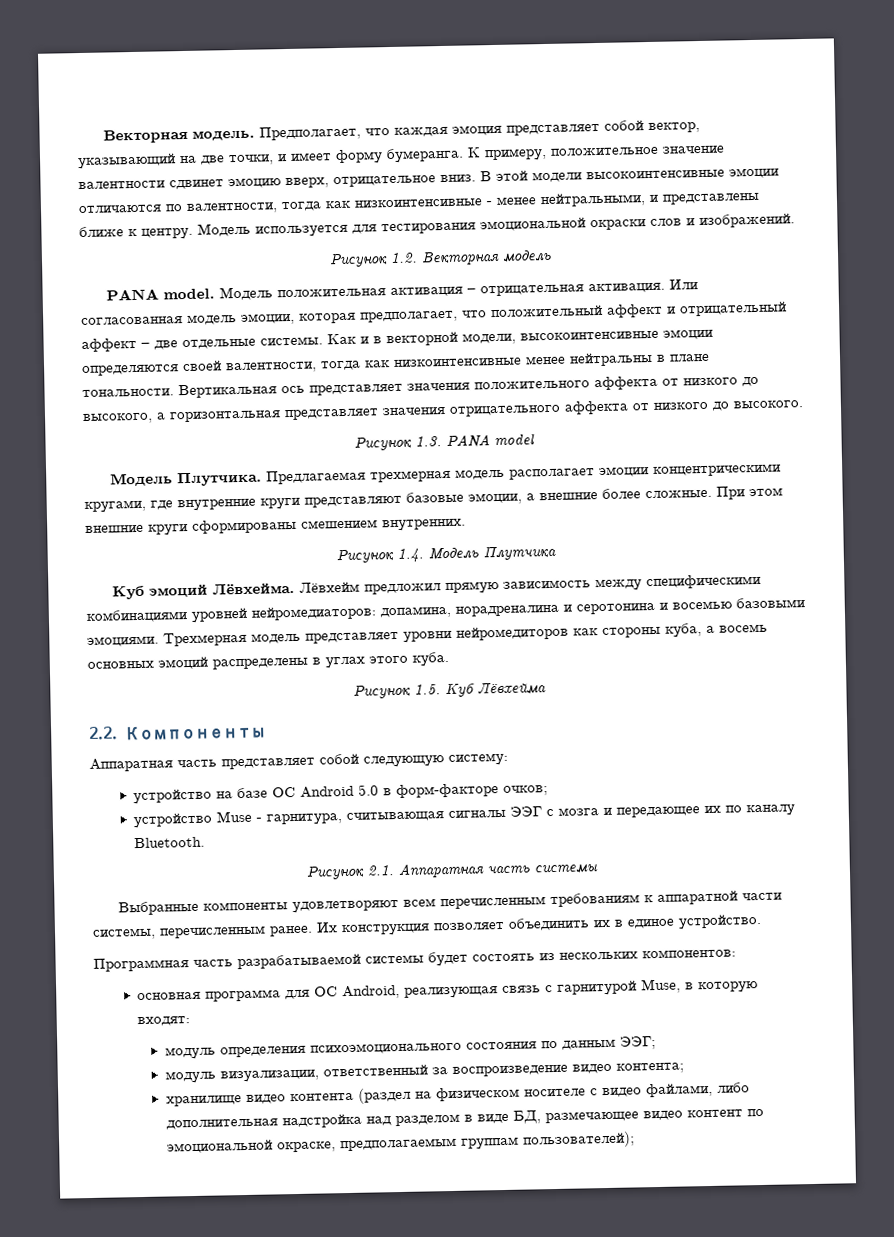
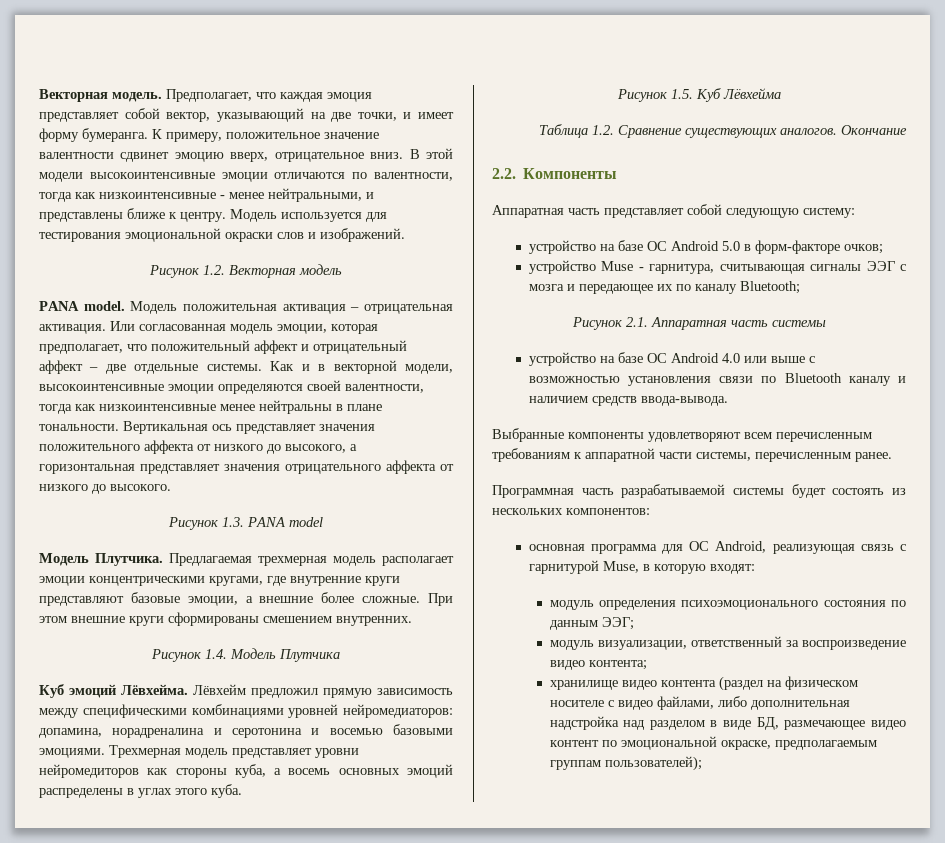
+ Таблица 1.2. Сравнение существующих аналогов. Окончание
- устройство Muse - гарнитура, считывающая сигналы ЭЭГ с мозга и передающее их по каналу Bluetooth.
+ устройство Muse - гарнитура, считывающая сигналы ЭЭГ с мозга и передающее их по каналу Bluetooth;
+ устройство на базе ОС Android 4.0 или выше с возможностью установления связи по Bluetooth каналу и наличием средств ввода-вывода.
- Их конструкция позволяет объединить их в единое устройство.

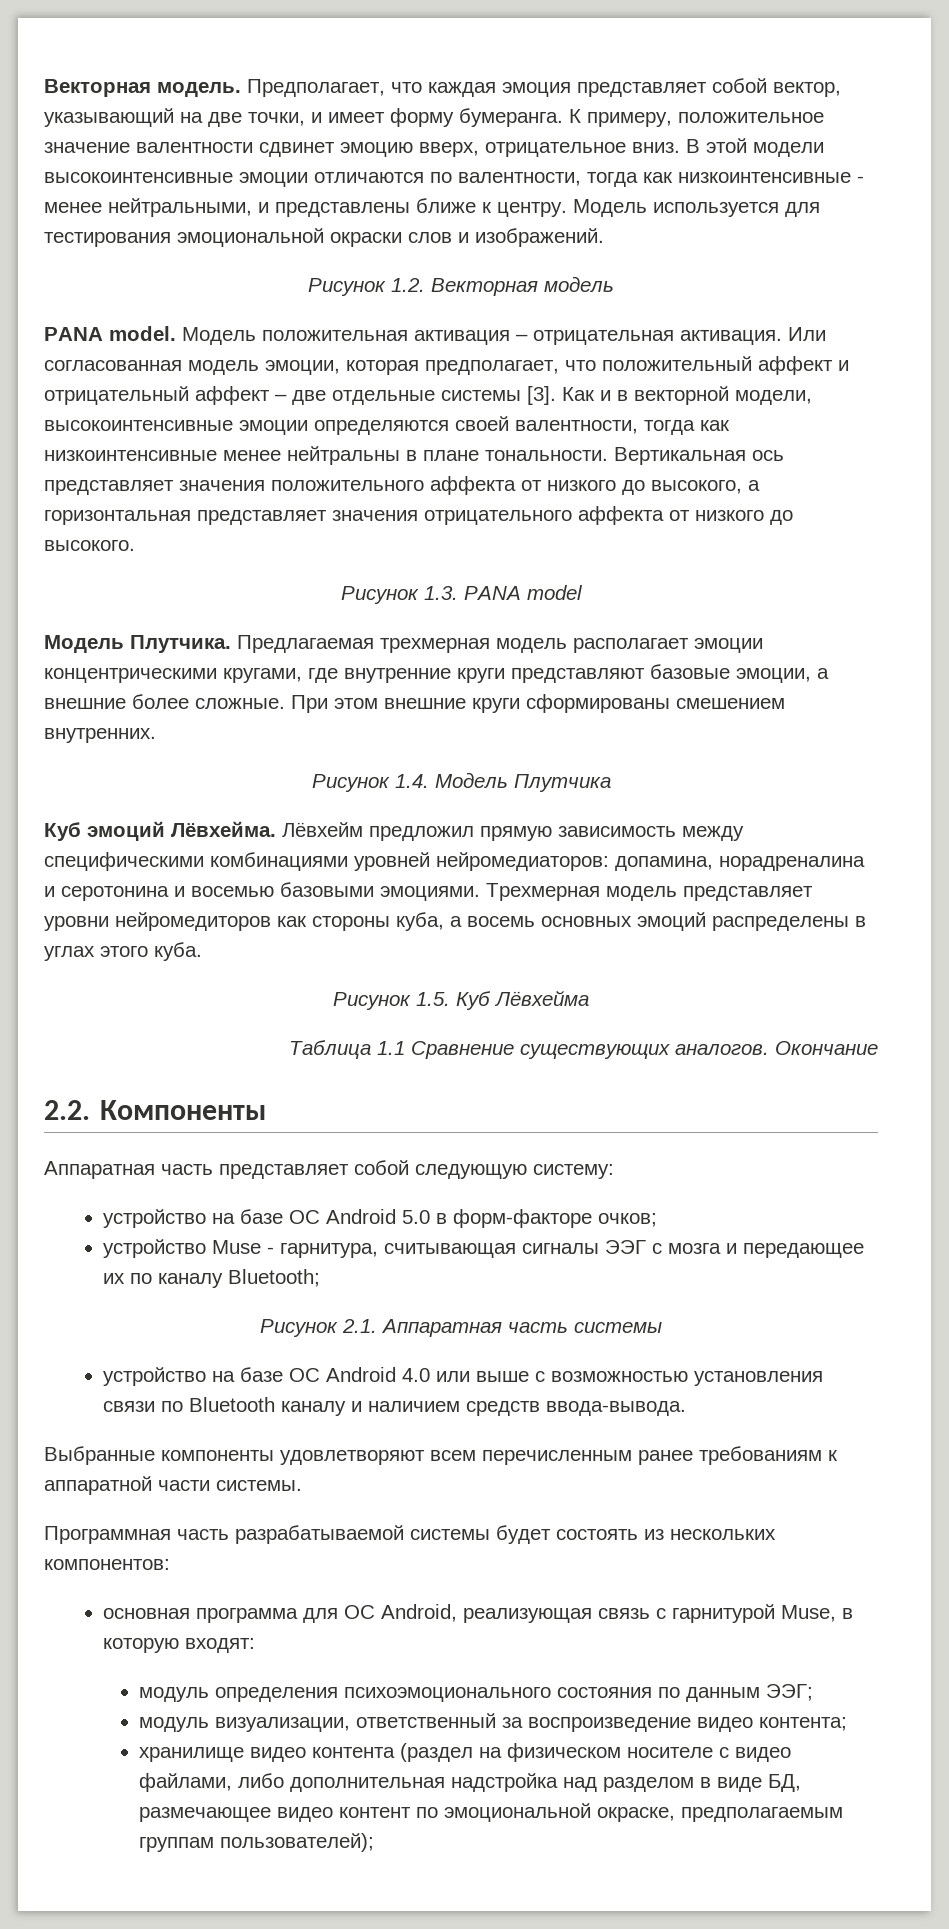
- Или согласованная модель эмоции, которая предполагает, что положительный аффект и отрицательный аффект – две отдельные системы.
+ Или согласованная модель эмоции, которая предполагает, что положительный аффект и отрицательный аффект – две отдельные системы [3].
- Таблица 1.2. Сравнение существующих аналогов.
+ Таблица 1.1 Сравнение существующих аналогов.
- Выбранные компоненты удовлетворяют всем перечисленным требованиям к аппаратной части системы, перечисленным ранее.
+ Выбранные компоненты удовлетворяют всем перечисленным ранее требованиям к аппаратной части системы.

